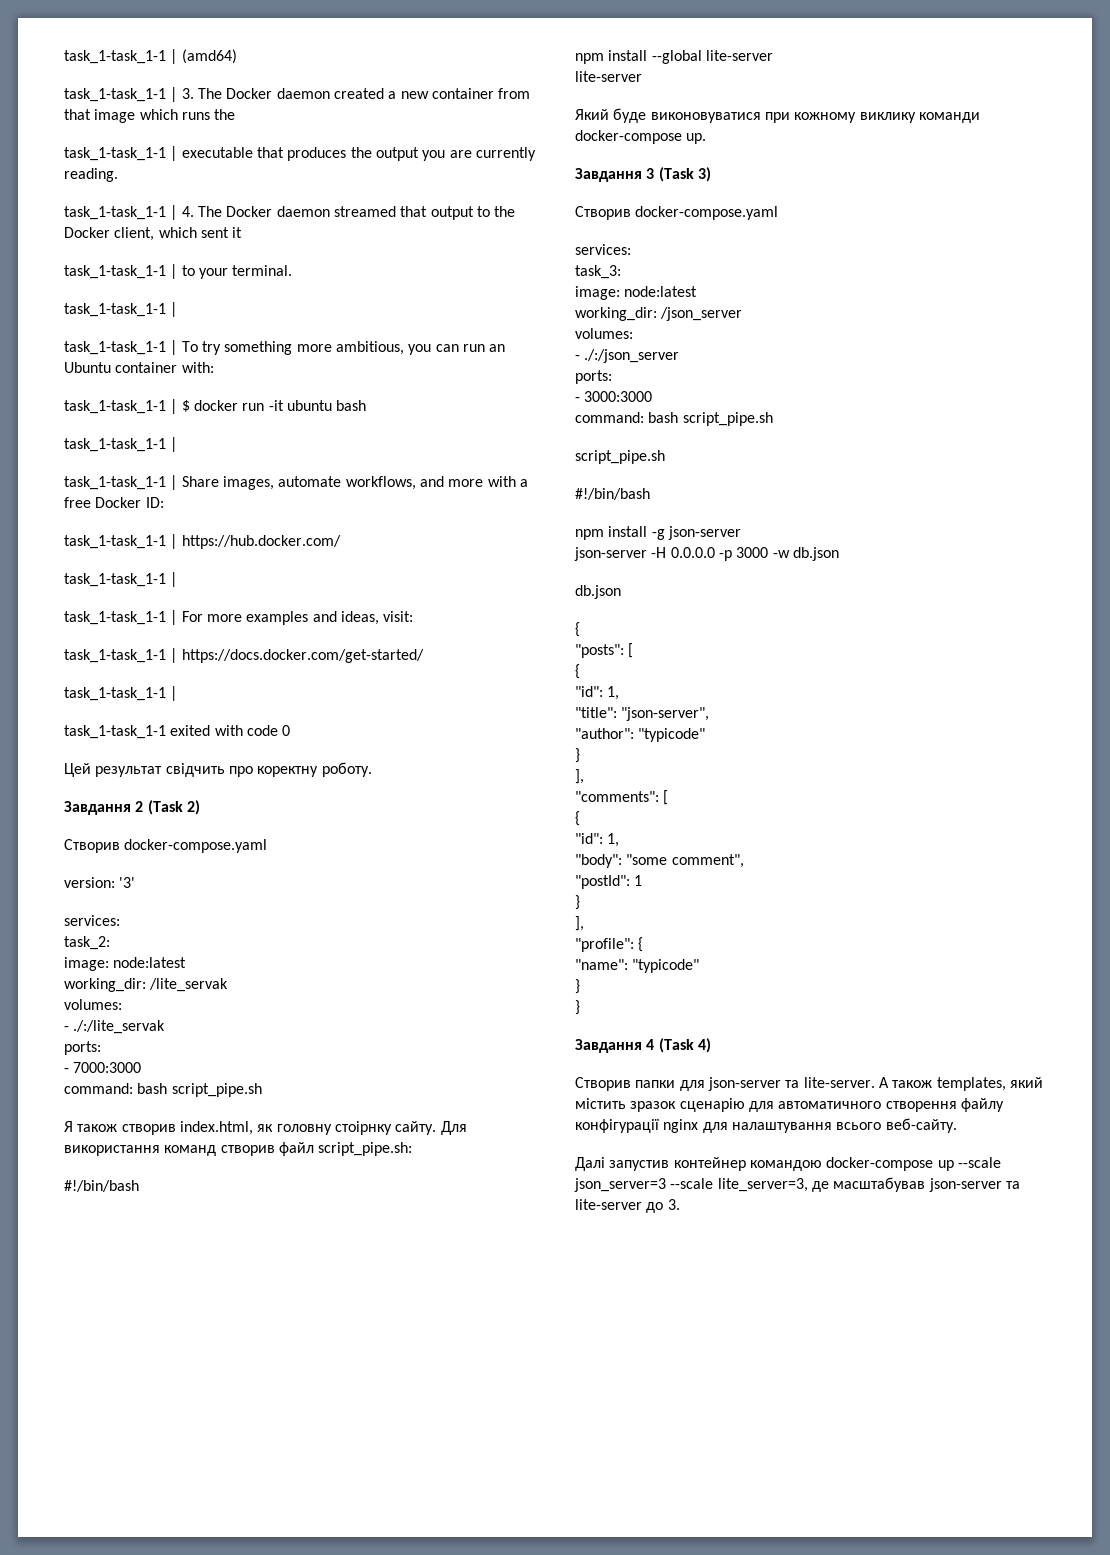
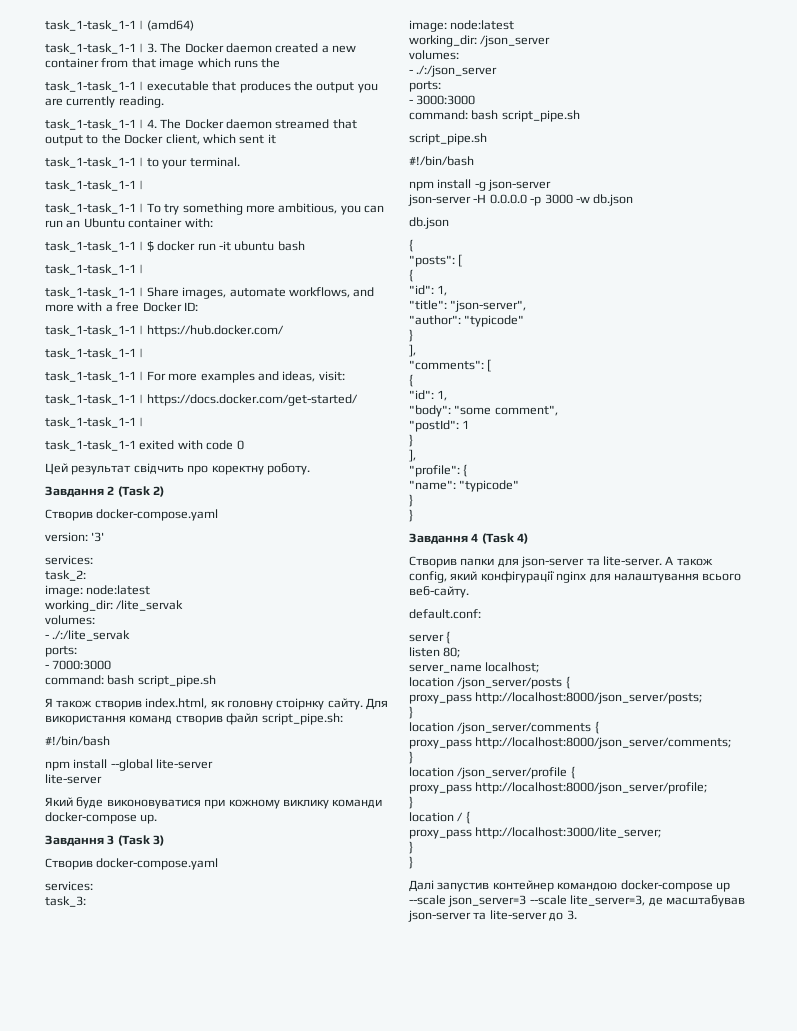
- А також templates, який містить зразок сценарію для автоматичного створення файлу конфігурації nginx для налаштування всього веб-сайту.
+ А також config, який конфігурації nginx для налаштування всього веб-сайту.
+ default.conf:
+ server {
+ listen 80;
+ server_name localhost;
+ location /json_server/posts {
+ proxy_pass http://localhost:8000/json_server/posts;
+ }
+ location /json_server/comments {
+ proxy_pass http://localhost:8000/json_server/comments;
+ }
+ location /json_server/profile {
+ proxy_pass http://localhost:8000/json_server/profile;
+ }
+ location / {
+ proxy_pass http://localhost:3000/lite_server;
+ }
+ }

